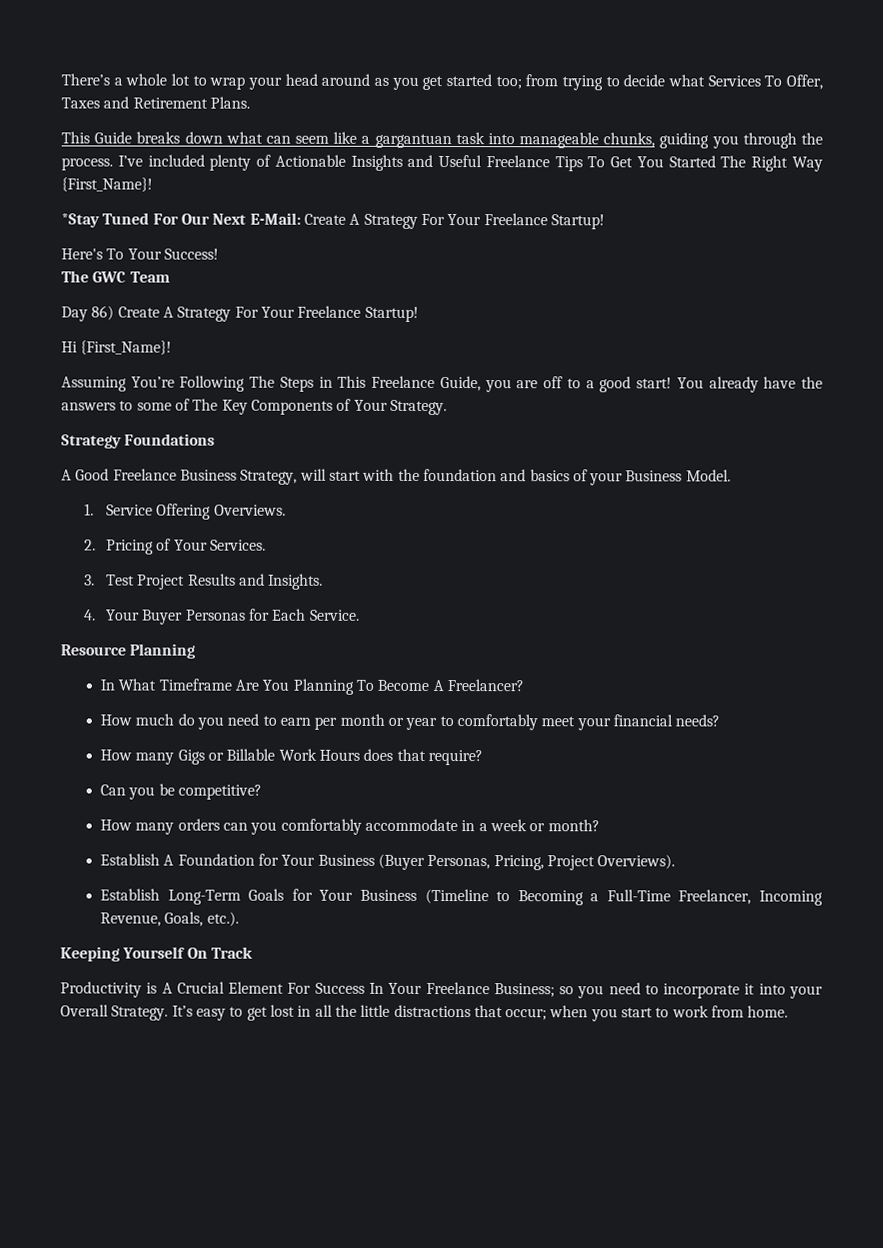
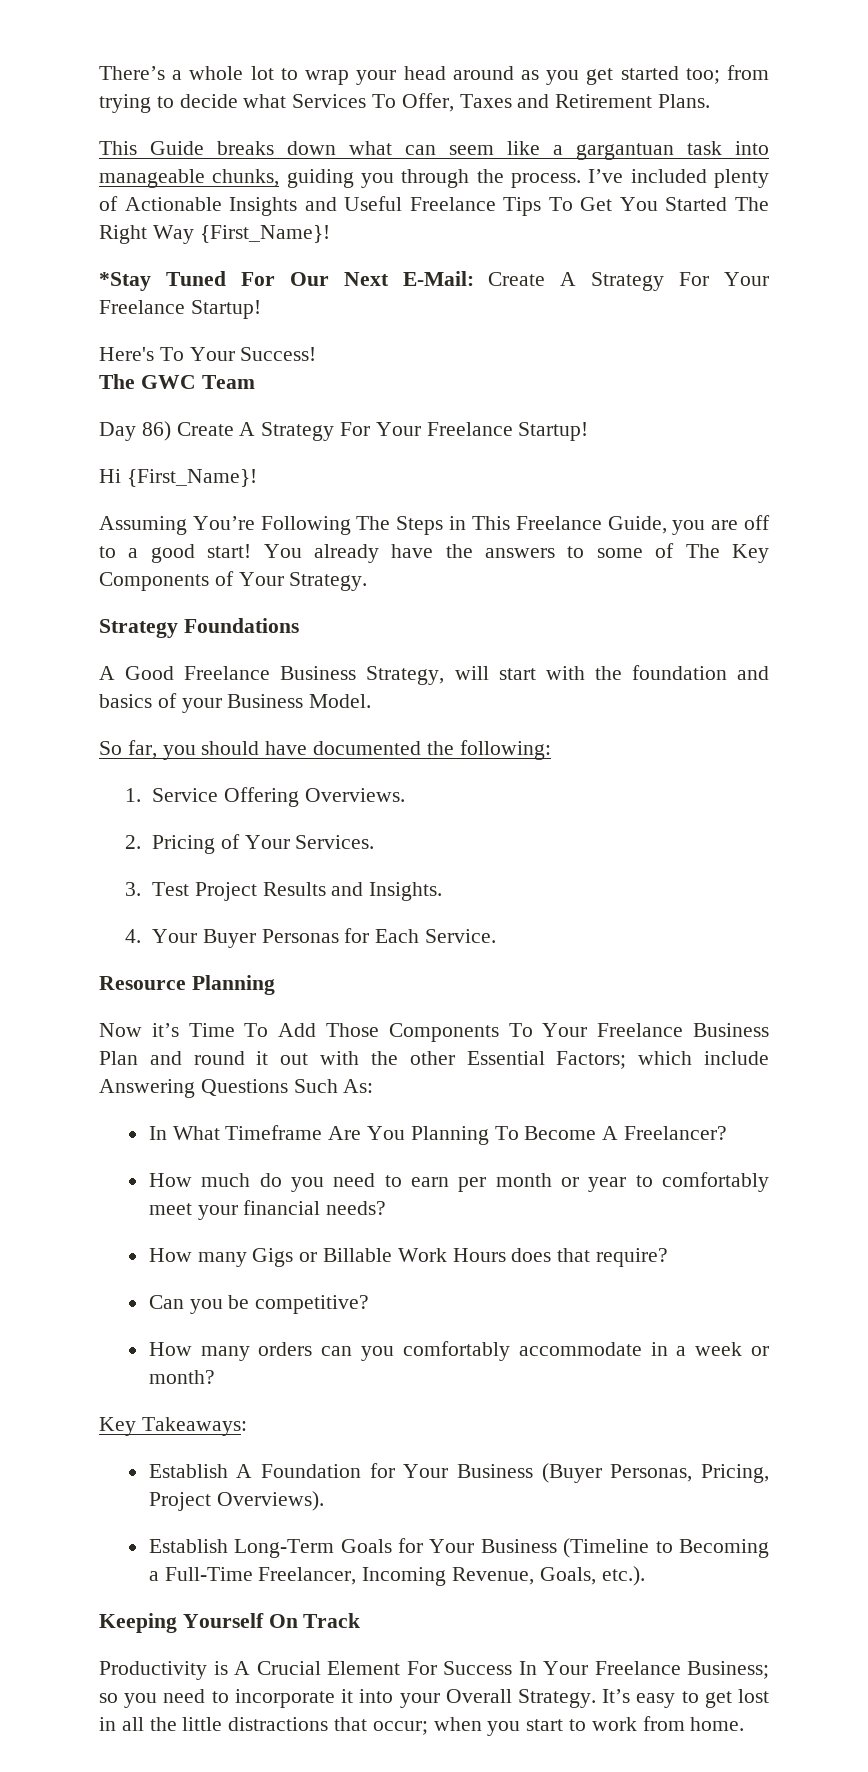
+ So far, you should have documented the following:
+ Now it’s Time To Add Those Components To Your Freelance Business Plan and round it out with the other Essential Factors; which include Answering Questions Such As:
+ Key Takeaways:

